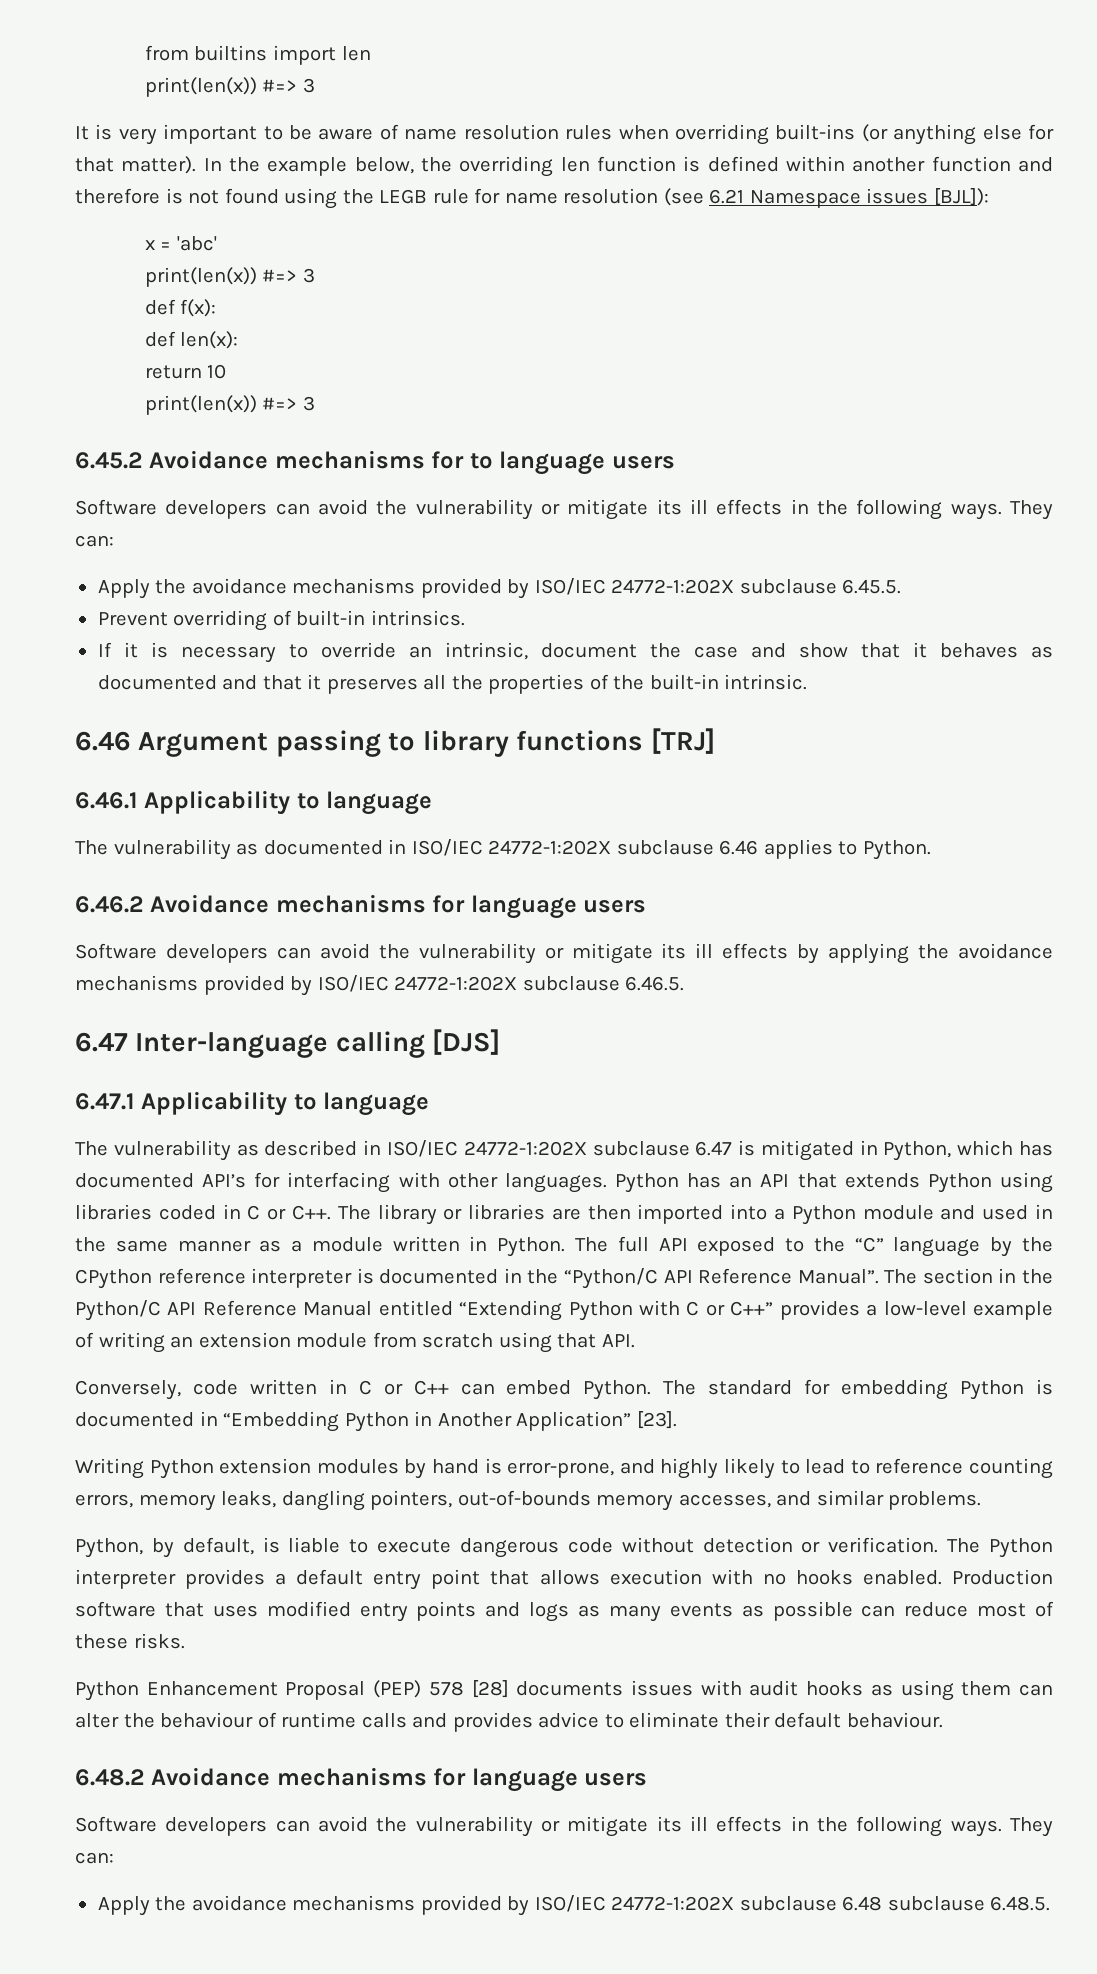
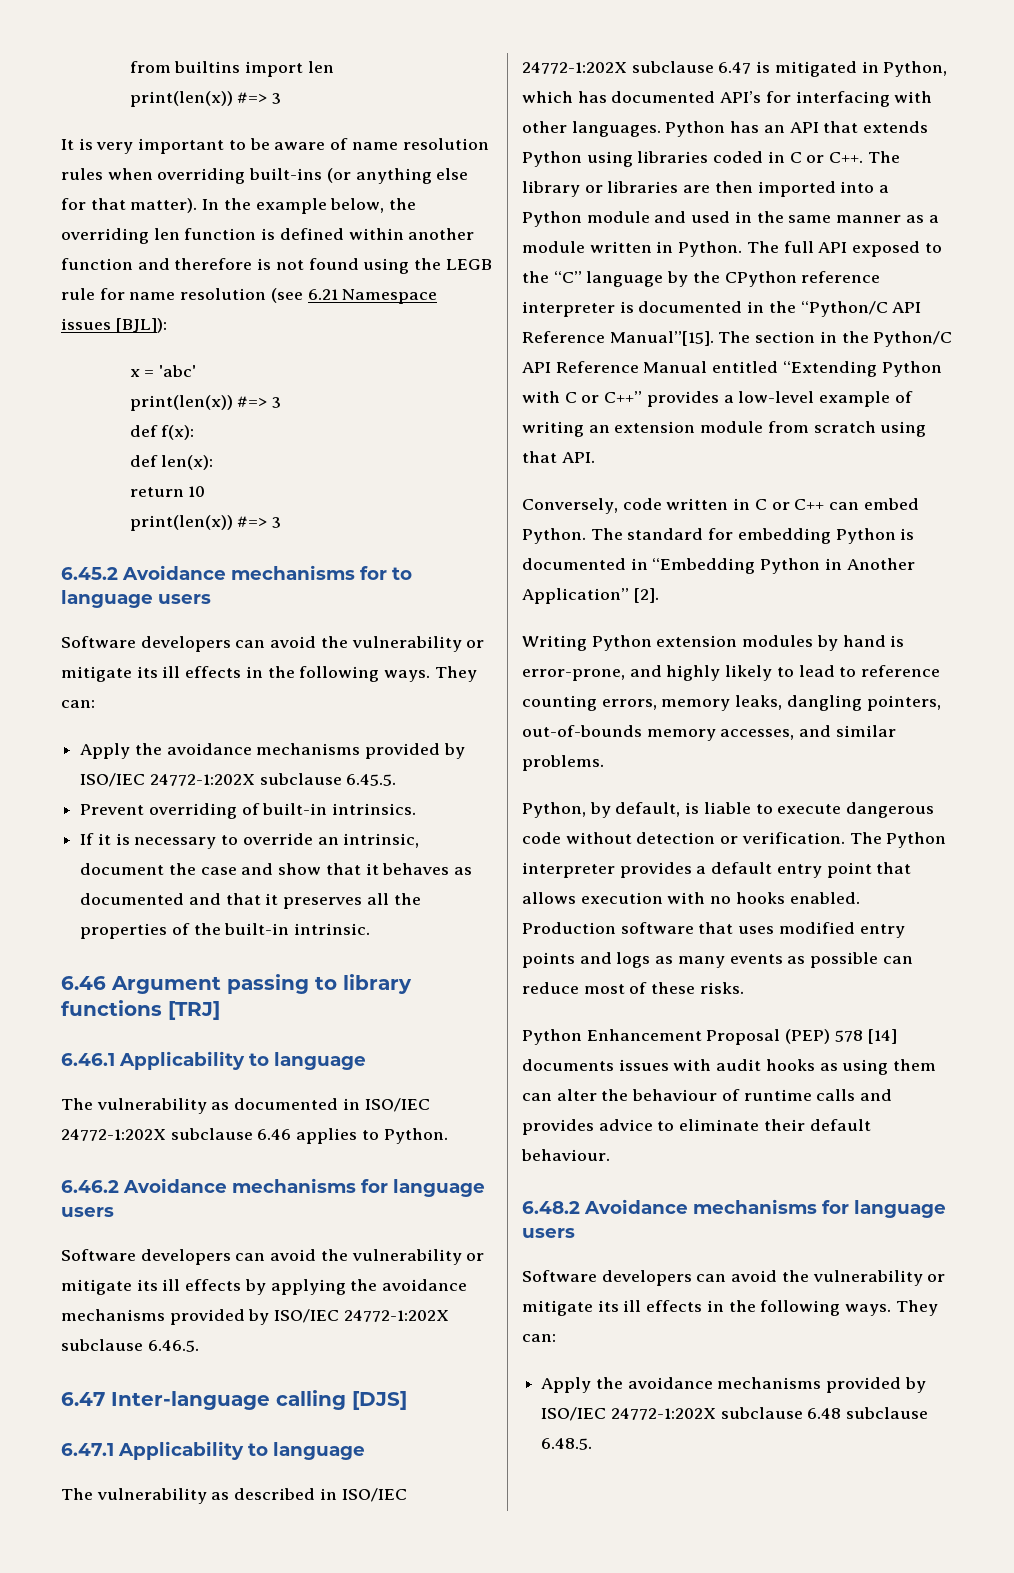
- The full API exposed to the “C” language by the CPython reference interpreter is documented in the “Python/C API Reference Manual”.
+ The full API exposed to the “C” language by the CPython reference interpreter is documented in the “Python/C API Reference Manual”[15].
- The standard for embedding Python is documented in “Embedding Python in Another Application” [23].
+ The standard for embedding Python is documented in “Embedding Python in Another Application” [2].
- Python Enhancement Proposal (PEP) 578 [28] documents issues with audit hooks as using them can alter the behaviour of runtime calls and provides advice to eliminate their default behaviour.
+ Python Enhancement Proposal (PEP) 578 [14] documents issues with audit hooks as using them can alter the behaviour of runtime calls and provides advice to eliminate their default behaviour.

